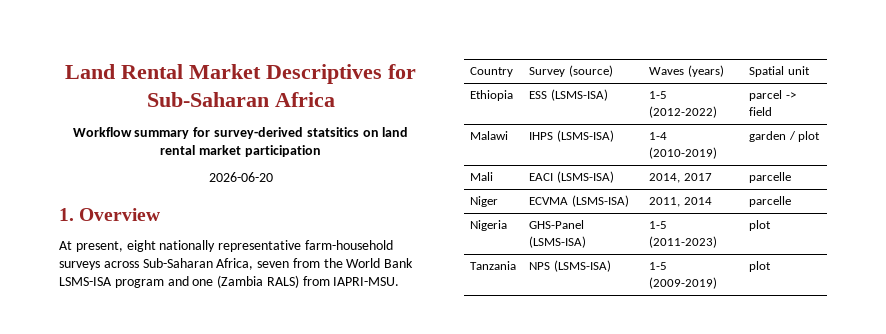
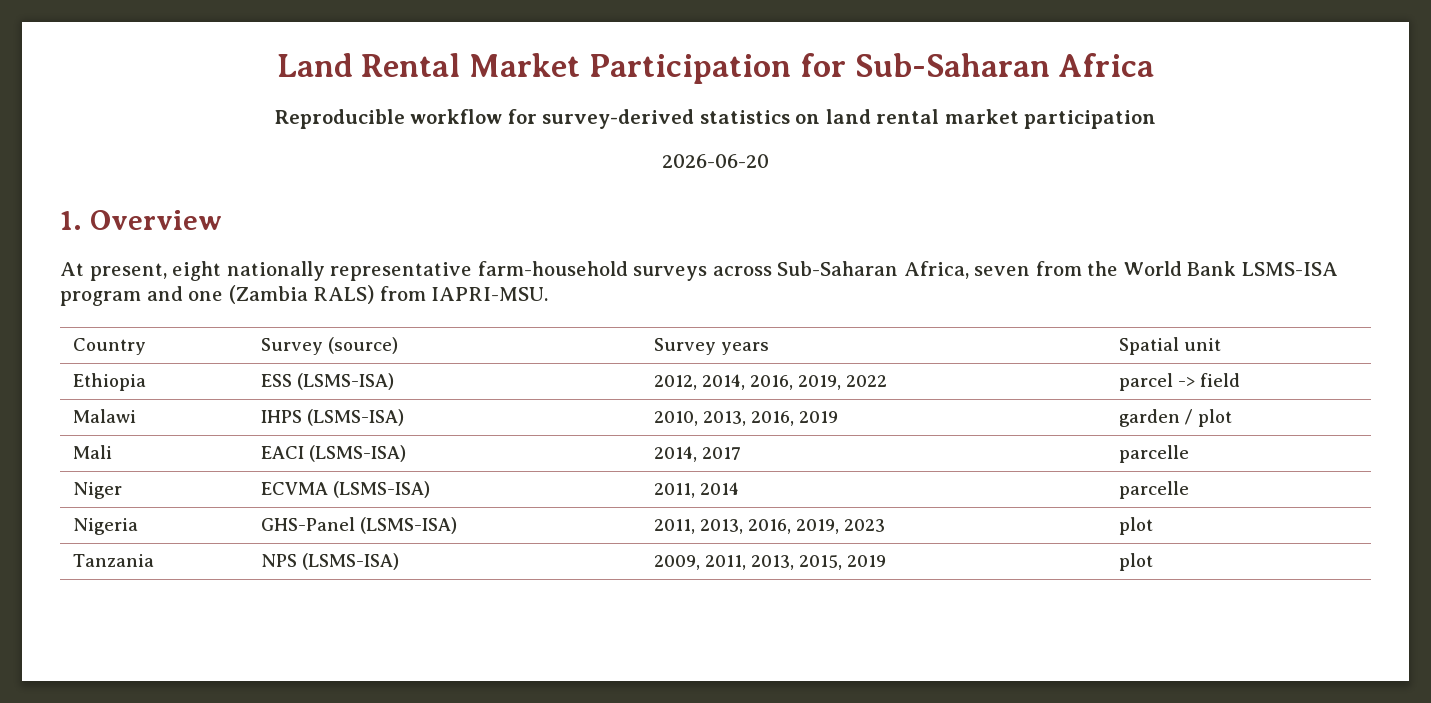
- Land Rental Market Descriptives for Sub-Saharan Africa
+ Land Rental Market Participation for Sub-Saharan Africa
- Workflow summary for survey-derived statsitics on land rental market participation
+ Reproducible workflow for survey-derived statistics on land rental market participation
- Country | Survey (source) | Waves (years) | Spatial unit
+ Country | Survey (source) | Survey years | Spatial unit
- Ethiopia | ESS (LSMS-ISA) | 1-5 (2012-2022) | parcel -> field
+ Ethiopia | ESS (LSMS-ISA) | 2012, 2014, 2016, 2019, 2022 | parcel -> field
- Malawi | IHPS (LSMS-ISA) | 1-4 (2010-2019) | garden / plot
+ Malawi | IHPS (LSMS-ISA) | 2010, 2013, 2016, 2019 | garden / plot
- Nigeria | GHS-Panel (LSMS-ISA) | 1-5 (2011-2023) | plot
+ Nigeria | GHS-Panel (LSMS-ISA) | 2011, 2013, 2016, 2019, 2023 | plot
- Tanzania | NPS (LSMS-ISA) | 1-5 (2009-2019) | plot
+ Tanzania | NPS (LSMS-ISA) | 2009, 2011, 2013, 2015, 2019 | plot

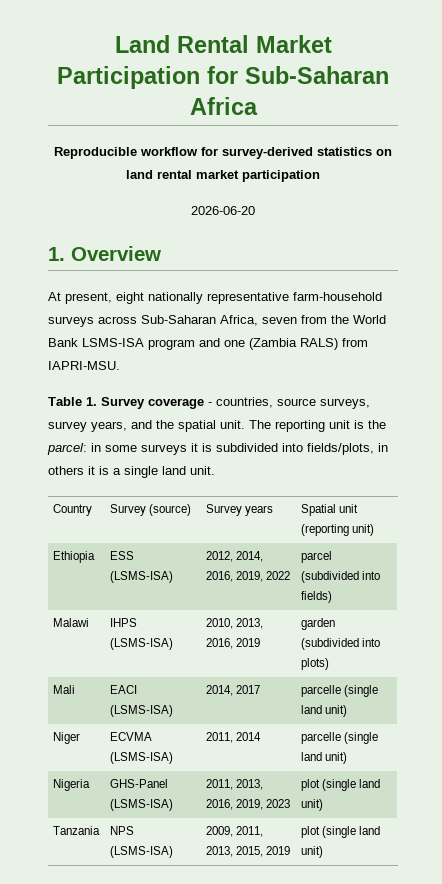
+ Table 1. Survey coverage - countries, source surveys, survey years, and the spatial unit. The reporting unit is the parcel: in some surveys it is subdivided into fields/plots, in others it is a single land unit.
- Country | Survey (source) | Survey years | Spatial unit
+ Country | Survey (source) | Survey years | Spatial unit (reporting unit)
- Ethiopia | ESS (LSMS-ISA) | 2012, 2014, 2016, 2019, 2022 | parcel -> field
+ Ethiopia | ESS (LSMS-ISA) | 2012, 2014, 2016, 2019, 2022 | parcel (subdivided into fields)
- Malawi | IHPS (LSMS-ISA) | 2010, 2013, 2016, 2019 | garden / plot
+ Malawi | IHPS (LSMS-ISA) | 2010, 2013, 2016, 2019 | garden (subdivided into plots)
- Mali | EACI (LSMS-ISA) | 2014, 2017 | parcelle
+ Mali | EACI (LSMS-ISA) | 2014, 2017 | parcelle (single land unit)
- Niger | ECVMA (LSMS-ISA) | 2011, 2014 | parcelle
+ Niger | ECVMA (LSMS-ISA) | 2011, 2014 | parcelle (single land unit)
- Nigeria | GHS-Panel (LSMS-ISA) | 2011, 2013, 2016, 2019, 2023 | plot
+ Nigeria | GHS-Panel (LSMS-ISA) | 2011, 2013, 2016, 2019, 2023 | plot (single land unit)
- Tanzania | NPS (LSMS-ISA) | 2009, 2011, 2013, 2015, 2019 | plot
+ Tanzania | NPS (LSMS-ISA) | 2009, 2011, 2013, 2015, 2019 | plot (single land unit)

